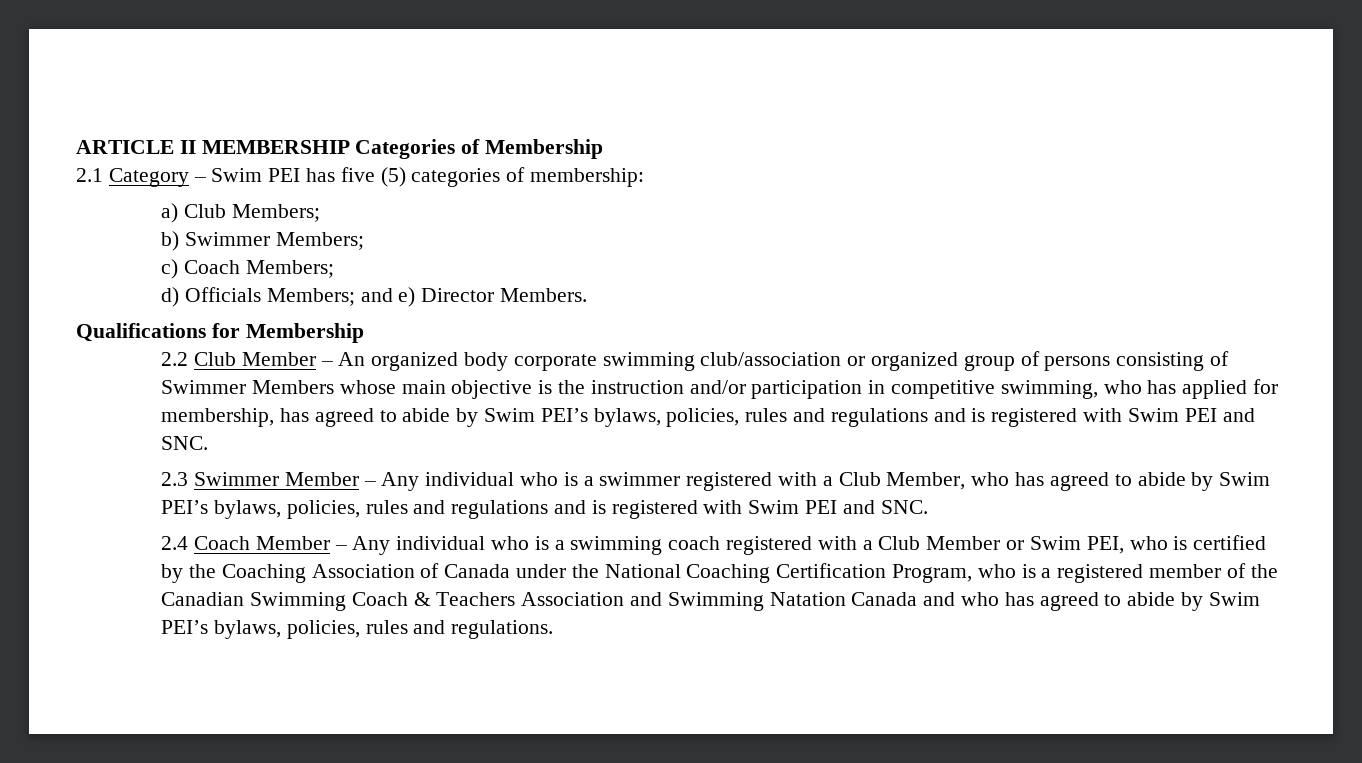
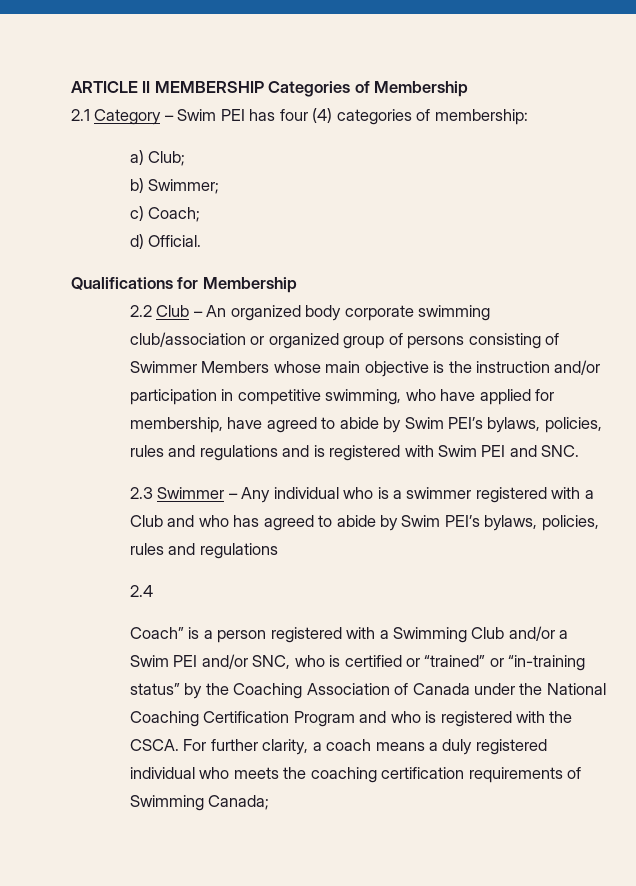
- 2.1 Category – Swim PEI has five (5) categories of membership:
+ 2.1 Category – Swim PEI has four (4) categories of membership:
- a) Club Members;
+ a) Club;
- b) Swimmer Members;
+ b) Swimmer;
- c) Coach Members;
+ c) Coach;
- d) Officials Members; and e) Director Members.
+ d) Official.
- 2.2 Club Member – An organized body corporate swimming club/association or organized group of persons consisting of Swimmer Members whose main objective is the instruction and/or participation in competitive swimming, who has applied for membership, has agreed to abide by Swim PEI’s bylaws, policies, rules and regulations and is registered with Swim PEI and SNC.
+ 2.2 Club – An organized body corporate swimming club/association or organized group of persons consisting of Swimmer Members whose main objective is the instruction and/or participation in competitive swimming, who have applied for membership, have agreed to abide by Swim PEI’s bylaws, policies, rules and regulations and is registered with Swim PEI and SNC.
- 2.3 Swimmer Member – Any individual who is a swimmer registered with a Club Member, who has agreed to abide by Swim PEI’s bylaws, policies, rules and regulations and is registered with Swim PEI and SNC.
- 2.4 Coach Member – Any individual who is a swimming coach registered with a Club Member or Swim PEI, who is certified by the Coaching Association of Canada under the National Coaching Certification Program, who is a registered member of the Canadian Swimming Coach & Teachers Association and Swimming Natation Canada and who has agreed to abide by Swim PEI’s bylaws, policies, rules and regulations.
+ 2.3 Swimmer – Any individual who is a swimmer registered with a Club and who has agreed to abide by Swim PEI’s bylaws, policies, rules and regulations
+ 2.4
+ Coach” is a person registered with a Swimming Club and/or a Swim PEI and/or SNC, who is certified or “trained” or “in-training status” by the Coaching Association of Canada under the National Coaching Certification Program and who is registered with the CSCA. For further clarity, a coach means a duly registered individual who meets the coaching certification requirements of Swimming Canada;

